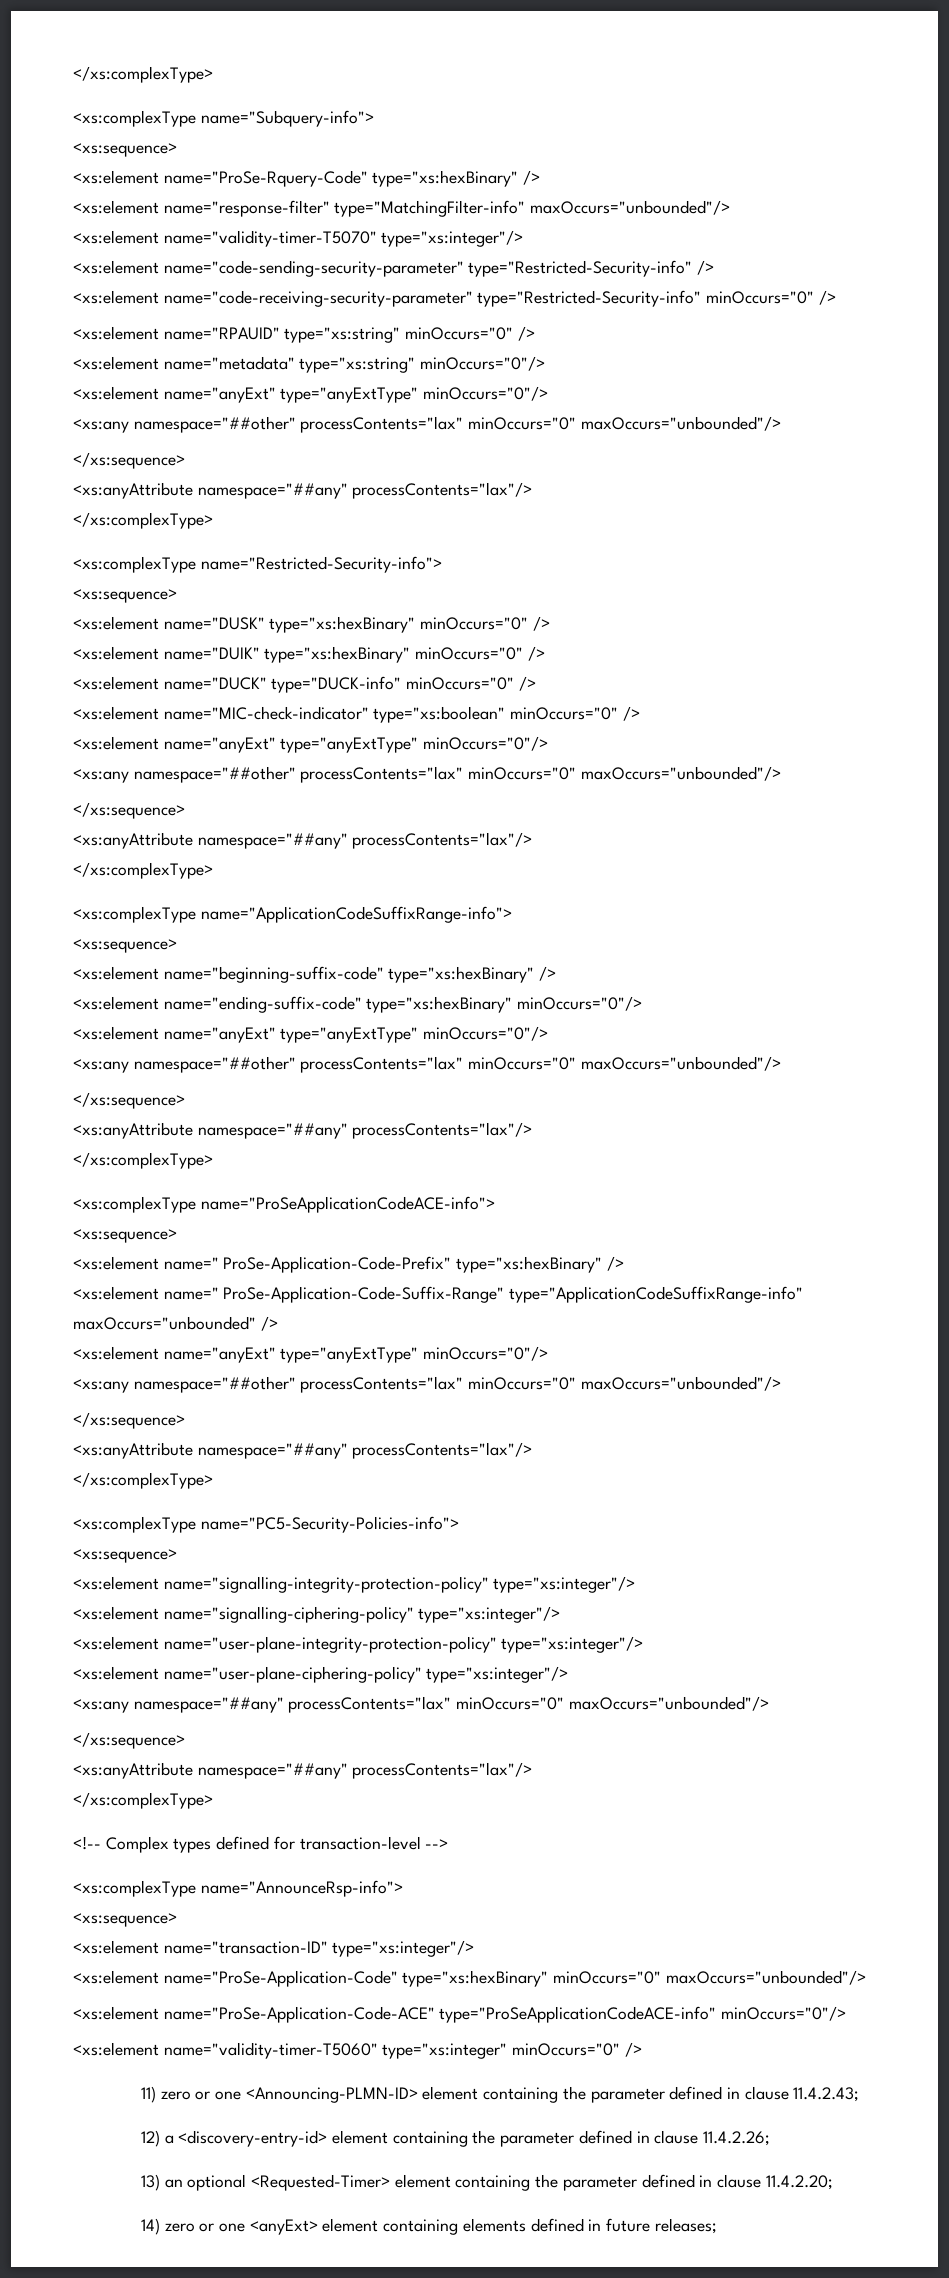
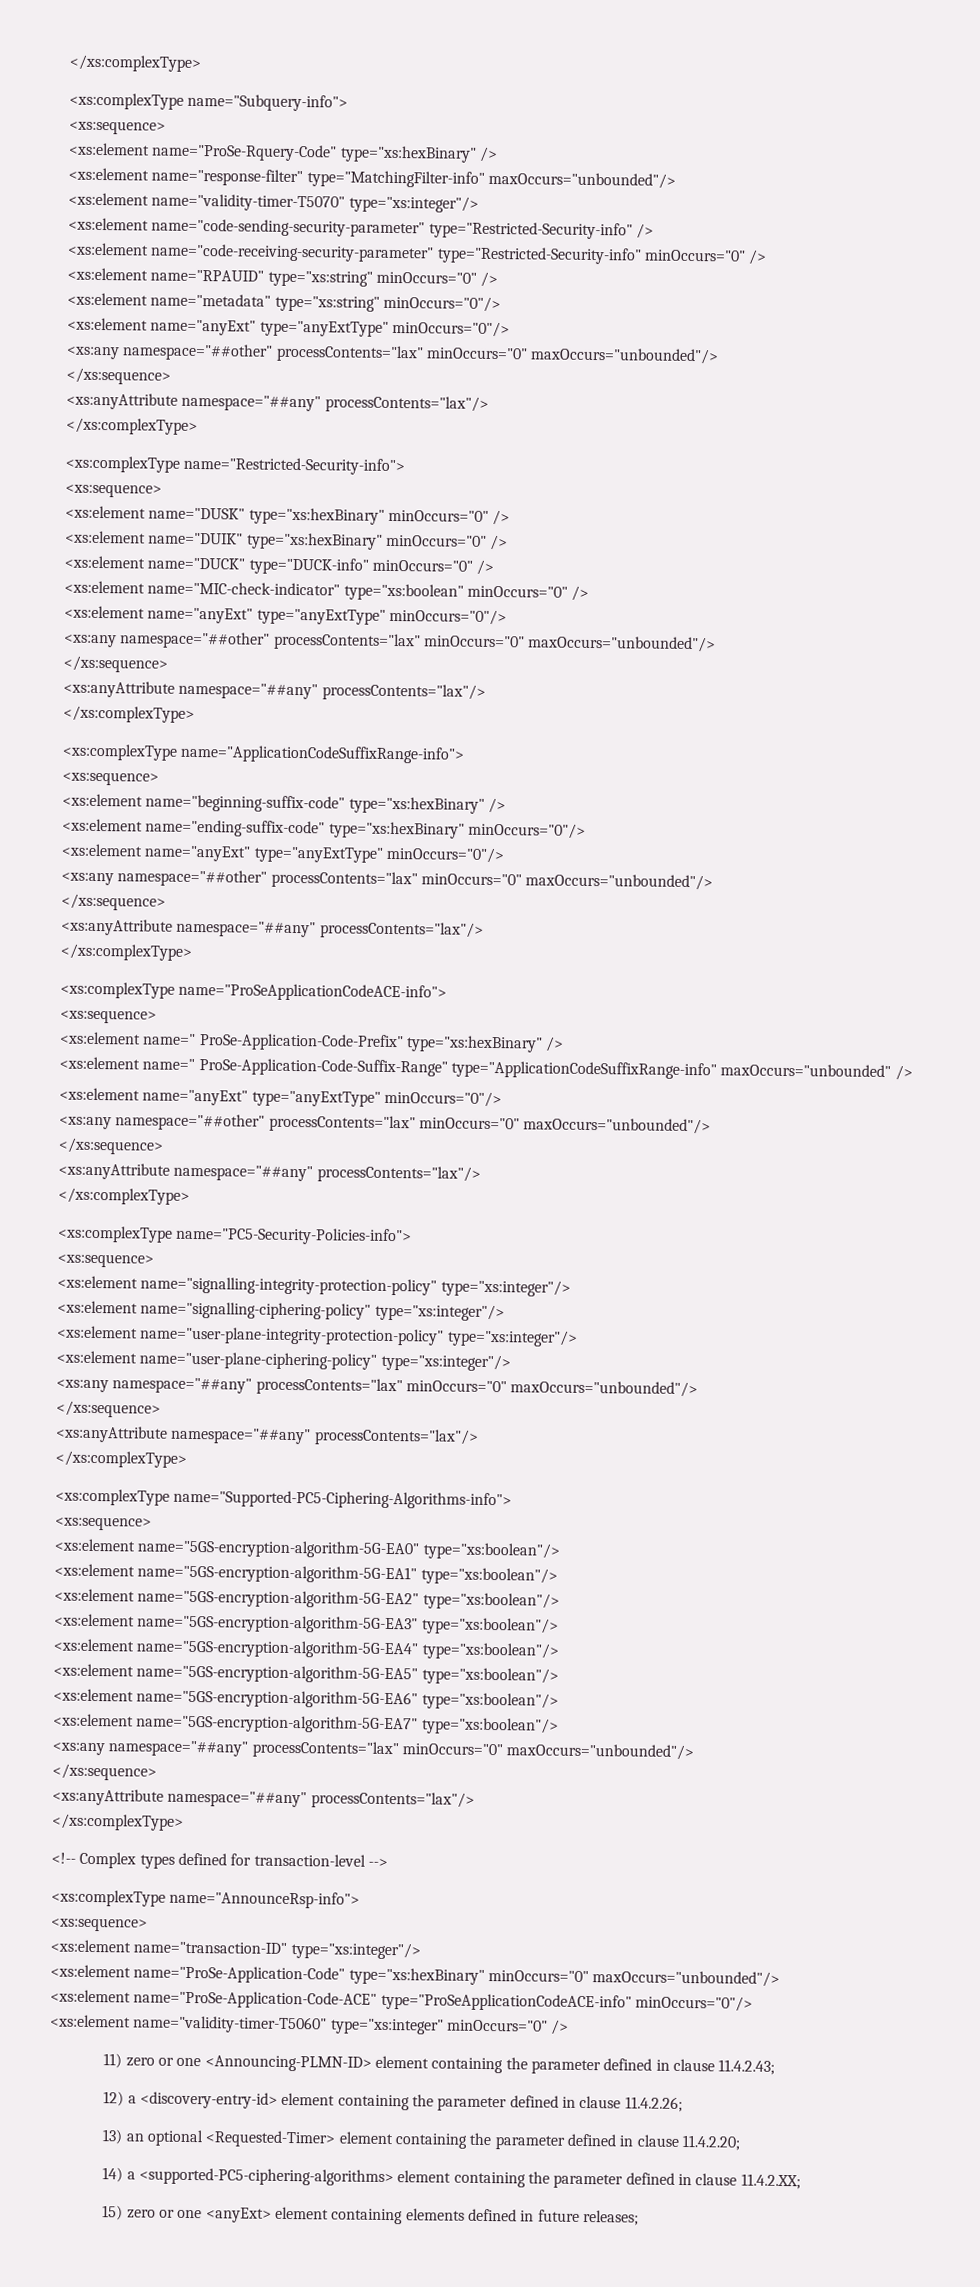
+ <xs:complexType name="Supported-PC5-Ciphering-Algorithms-info">
+ <xs:sequence>
+ <xs:element name="5GS-encryption-algorithm-5G-EA0" type="xs:boolean"/>
+ <xs:element name="5GS-encryption-algorithm-5G-EA1" type="xs:boolean"/>
+ <xs:element name="5GS-encryption-algorithm-5G-EA2" type="xs:boolean"/>
+ <xs:element name="5GS-encryption-algorithm-5G-EA3" type="xs:boolean"/>
+ <xs:element name="5GS-encryption-algorithm-5G-EA4" type="xs:boolean"/>
+ <xs:element name="5GS-encryption-algorithm-5G-EA5" type="xs:boolean"/>
+ <xs:element name="5GS-encryption-algorithm-5G-EA6" type="xs:boolean"/>
+ <xs:element name="5GS-encryption-algorithm-5G-EA7" type="xs:boolean"/>
+ <xs:any namespace="##any" processContents="lax" minOccurs="0" maxOccurs="unbounded"/>
+ </xs:sequence>
+ <xs:anyAttribute namespace="##any" processContents="lax"/>
+ </xs:complexType>
- 14) zero or one <anyExt> element containing elements defined in future releases;
+ 14) a <supported-PC5-ciphering-algorithms> element containing the parameter defined in clause 11.4.2.XX;
+ 15) zero or one <anyExt> element containing elements defined in future releases;

